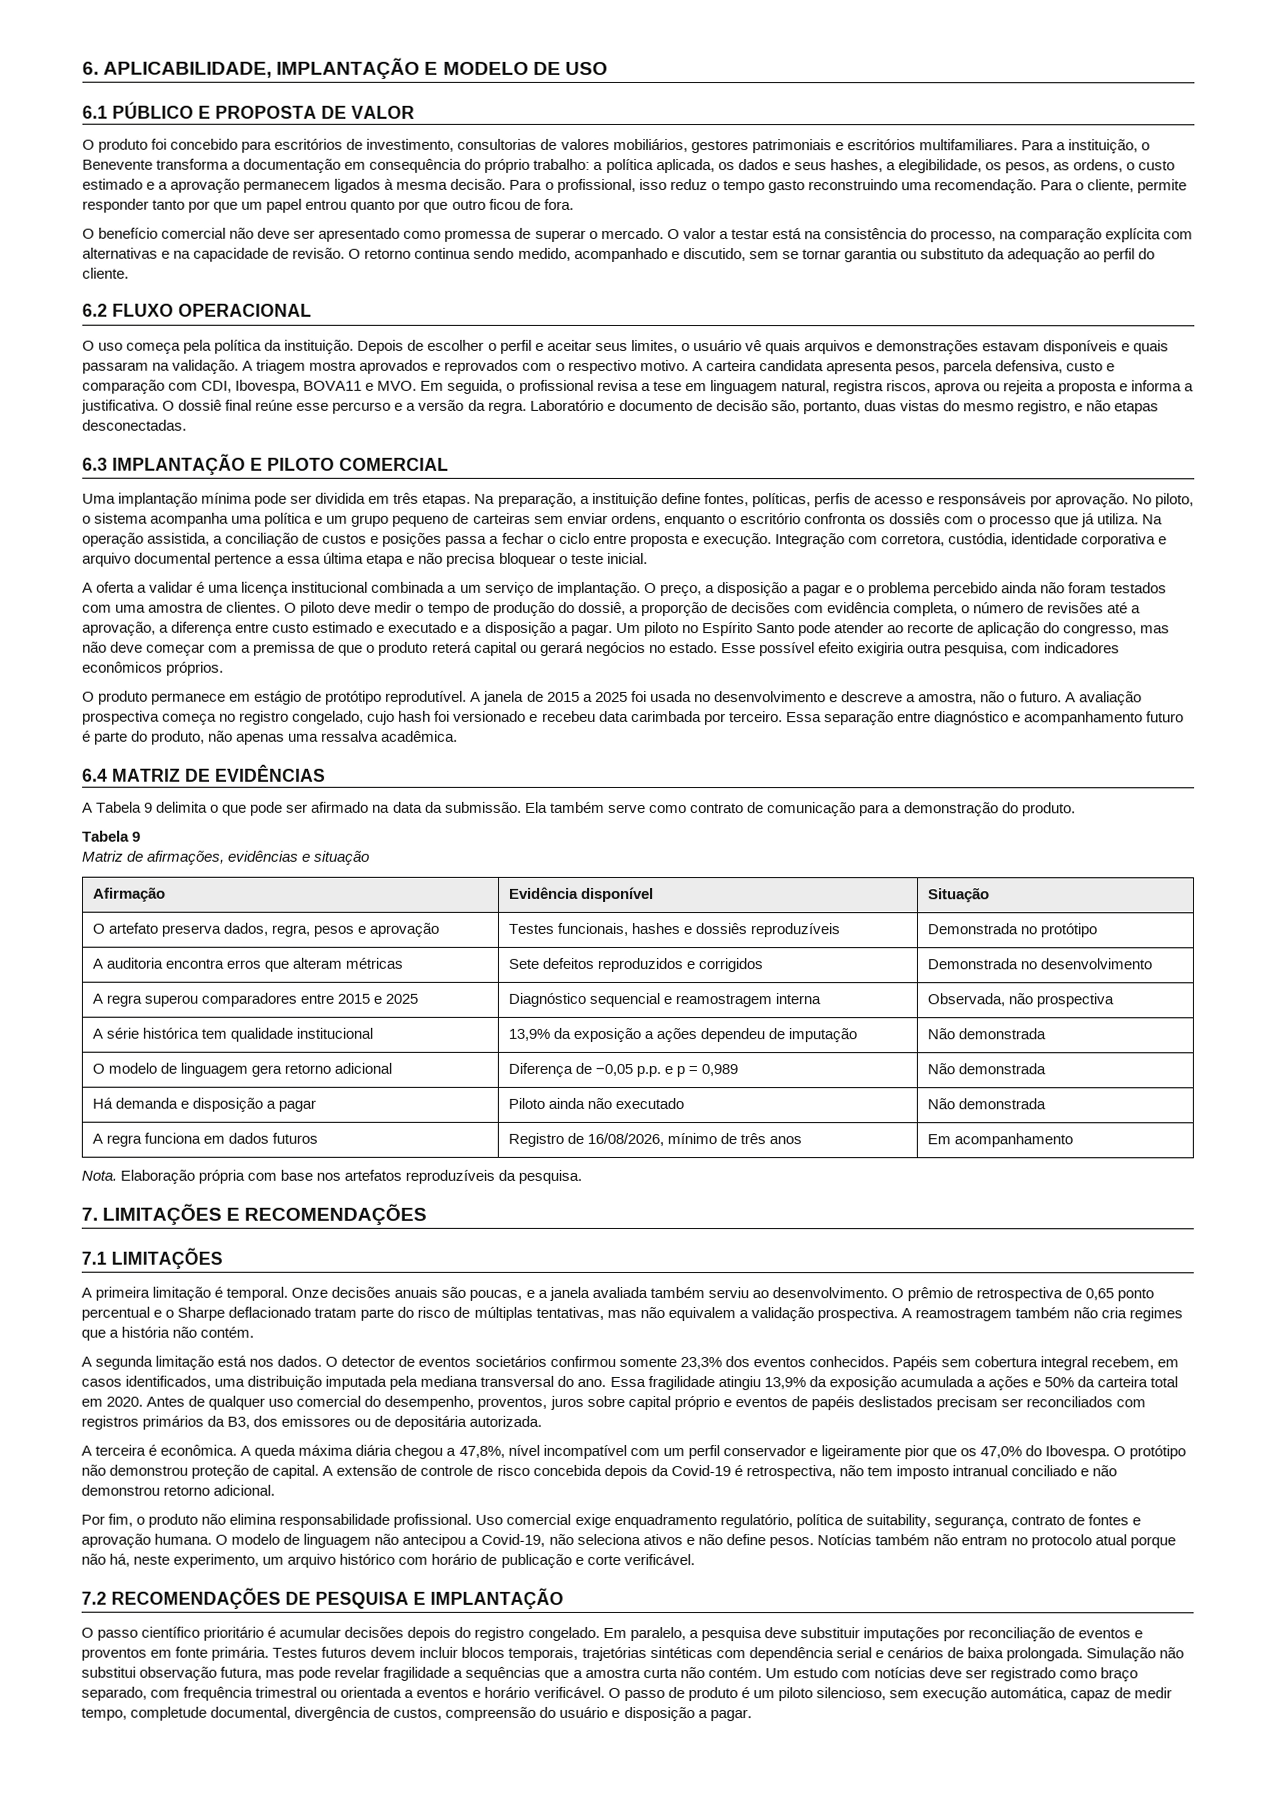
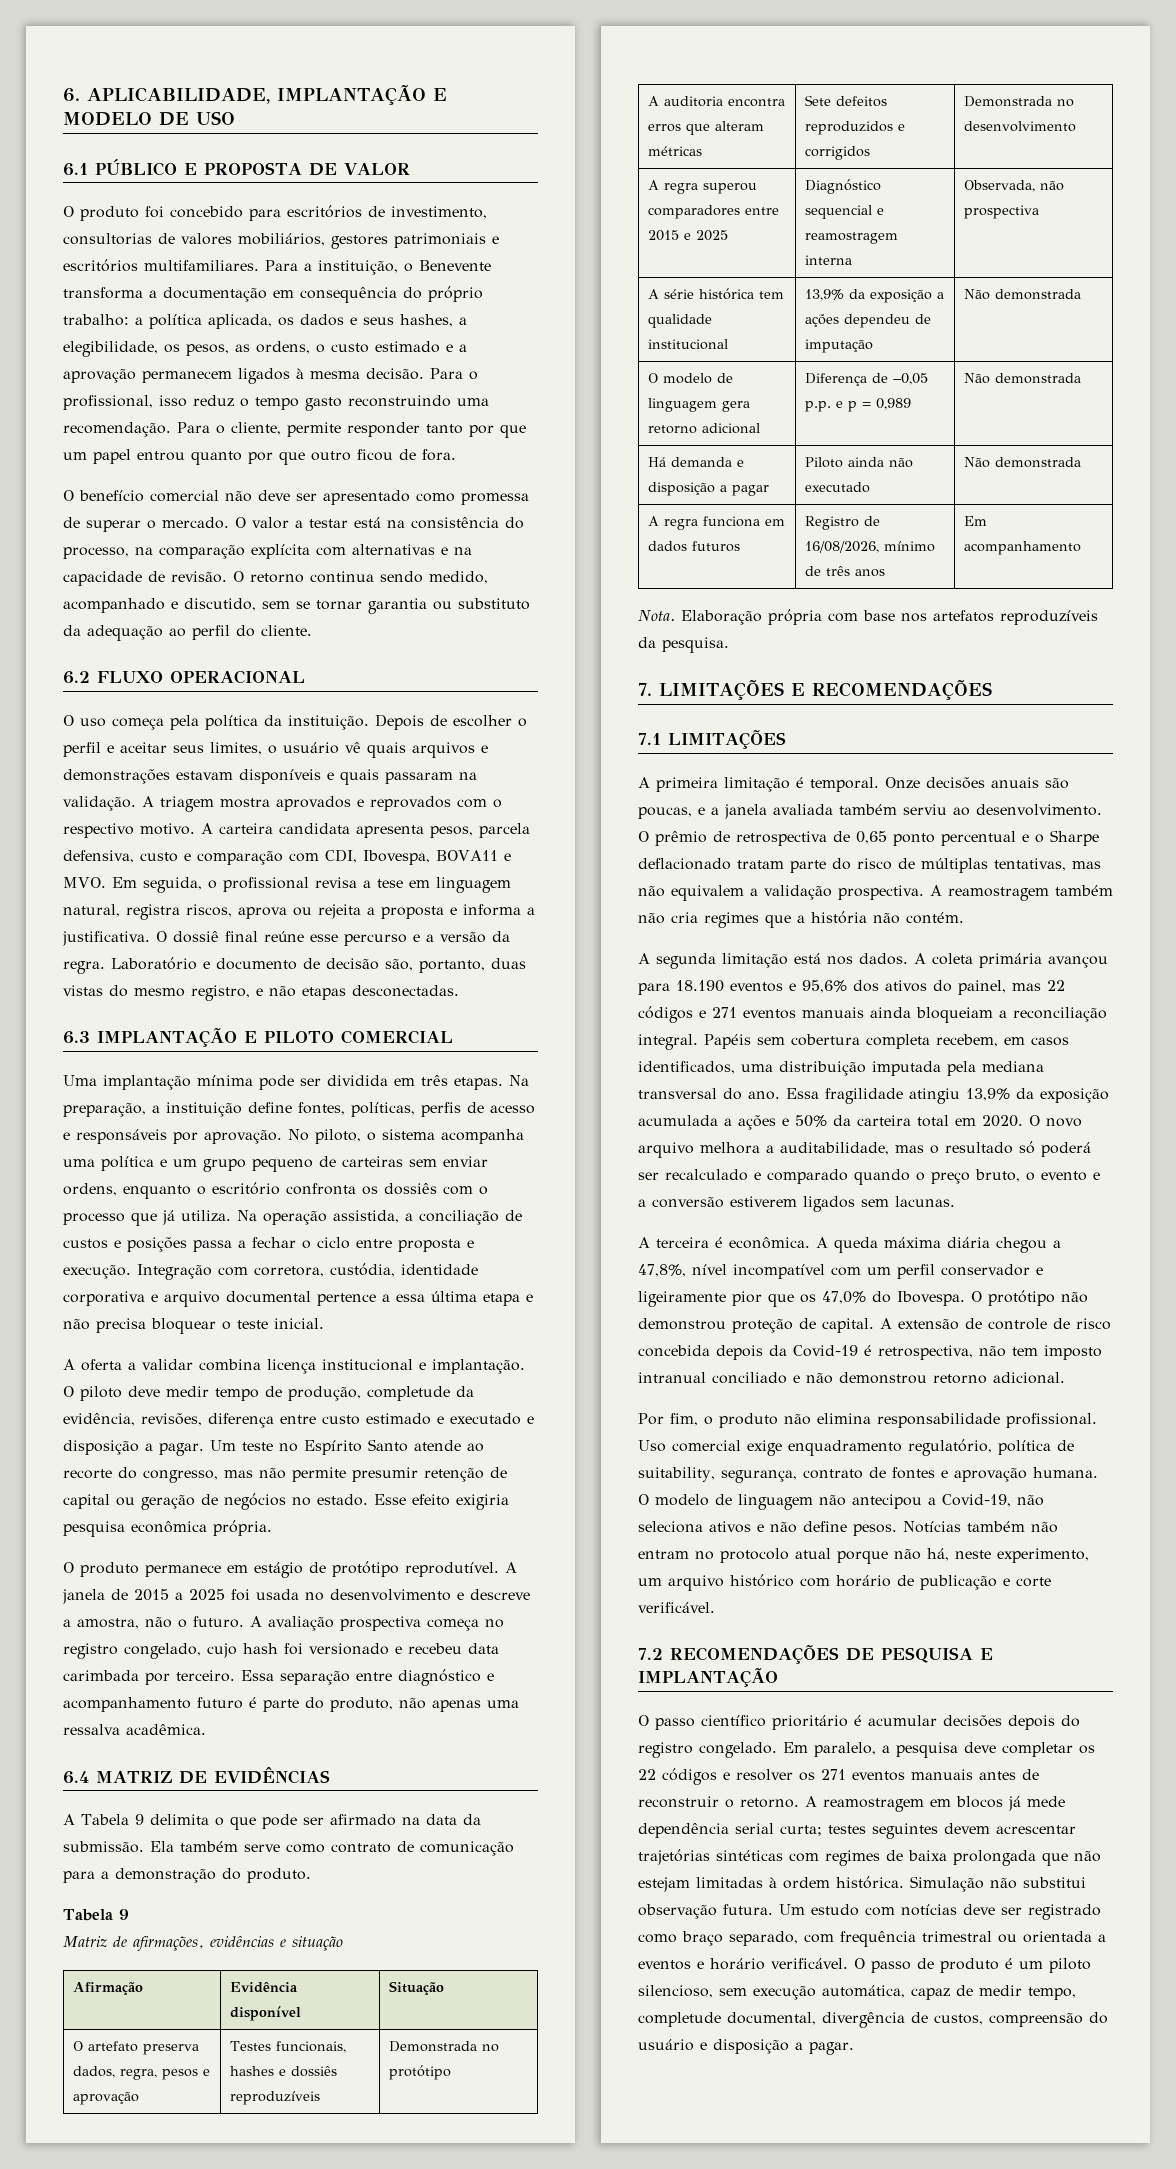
- A oferta a validar é uma licença institucional combinada a um serviço de implantação. O preço, a disposição a pagar e o problema percebido ainda não foram testados com uma amostra de clientes.
+ A oferta a validar combina licença institucional e implantação.
- O piloto deve medir o tempo de produção do dossiê, a proporção de decisões com evidência completa, o número de revisões até a aprovação, a diferença entre custo estimado e executado e a disposição a pagar.
+ O piloto deve medir tempo de produção, completude da evidência, revisões, diferença entre custo estimado e executado e disposição a pagar.
- Um piloto no Espírito Santo pode atender ao recorte de aplicação do congresso, mas não deve começar com a premissa de que o produto reterá capital ou gerará negócios no estado.
+ Um teste no Espírito Santo atende ao recorte do congresso, mas não permite presumir retenção de capital ou geração de negócios no estado.
- Esse possível efeito exigiria outra pesquisa, com indicadores econômicos próprios.
+ Esse efeito exigiria pesquisa econômica própria.
- O detector de eventos societários confirmou somente 23,3% dos eventos conhecidos.
+ A coleta primária avançou para 18.190 eventos e 95,6% dos ativos do painel, mas 22 códigos e 271 eventos manuais ainda bloqueiam a reconciliação integral.
- Papéis sem cobertura integral recebem, em casos identificados, uma distribuição imputada pela mediana transversal do ano.
+ Papéis sem cobertura completa recebem, em casos identificados, uma distribuição imputada pela mediana transversal do ano.
- Antes de qualquer uso comercial do desempenho, proventos, juros sobre capital próprio e eventos de papéis deslistados precisam ser reconciliados com registros primários da B3, dos emissores ou de depositária autorizada.
+ O novo arquivo melhora a auditabilidade, mas o resultado só poderá ser recalculado e comparado quando o preço bruto, o evento e a conversão estiverem ligados sem lacunas.
- Em paralelo, a pesquisa deve substituir imputações por reconciliação de eventos e proventos em fonte primária. Testes futuros devem incluir blocos temporais, trajetórias sintéticas com dependência serial e cenários de baixa prolongada. Simulação não substitui observação futura, mas pode revelar fragilidade a sequências que a amostra curta não contém.
+ Em paralelo, a pesquisa deve completar os 22 códigos e resolver os 271 eventos manuais antes de reconstruir o retorno. A reamostragem em blocos já mede dependência serial curta; testes seguintes devem acrescentar trajetórias sintéticas com regimes de baixa prolongada que não estejam limitadas à ordem histórica. Simulação não substitui observação futura.

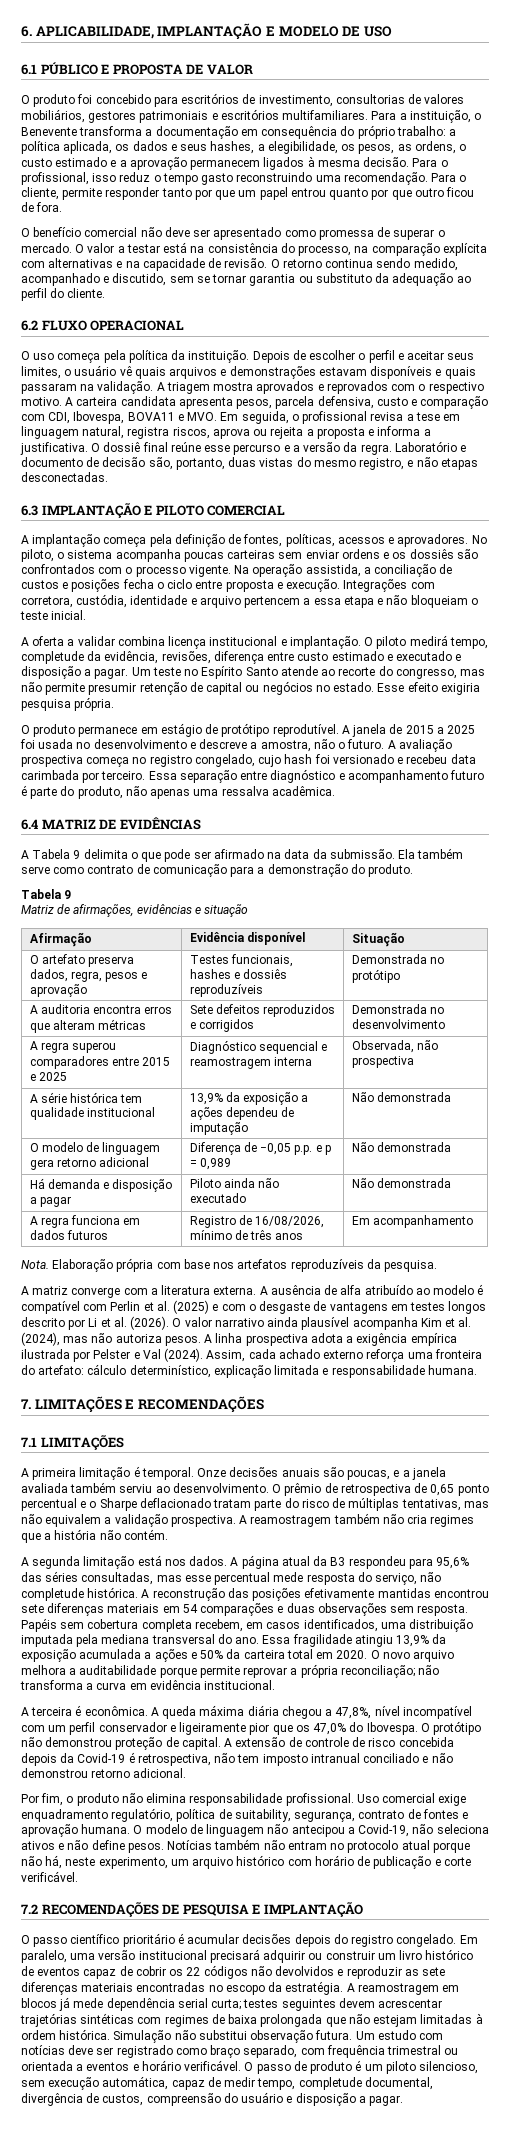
- Uma implantação mínima pode ser dividida em três etapas. Na preparação, a instituição define fontes, políticas, perfis de acesso e responsáveis por aprovação.
+ A implantação começa pela definição de fontes, políticas, acessos e aprovadores.
- No piloto, o sistema acompanha uma política e um grupo pequeno de carteiras sem enviar ordens, enquanto o escritório confronta os dossiês com o processo que já utiliza.
+ No piloto, o sistema acompanha poucas carteiras sem enviar ordens e os dossiês são confrontados com o processo vigente.
- Na operação assistida, a conciliação de custos e posições passa a fechar o ciclo entre proposta e execução.
+ Na operação assistida, a conciliação de custos e posições fecha o ciclo entre proposta e execução.
- Integração com corretora, custódia, identidade corporativa e arquivo documental pertence a essa última etapa e não precisa bloquear o teste inicial.
+ Integrações com corretora, custódia, identidade e arquivo pertencem a essa etapa e não bloqueiam o teste inicial.
- O piloto deve medir tempo de produção, completude da evidência, revisões, diferença entre custo estimado e executado e disposição a pagar.
+ O piloto medirá tempo, completude da evidência, revisões, diferença entre custo estimado e executado e disposição a pagar.
- Um teste no Espírito Santo atende ao recorte do congresso, mas não permite presumir retenção de capital ou geração de negócios no estado.
+ Um teste no Espírito Santo atende ao recorte do congresso, mas não permite presumir retenção de capital ou negócios no estado.
- Esse efeito exigiria pesquisa econômica própria.
+ Esse efeito exigiria pesquisa própria.
+ A matriz converge com a literatura externa. A ausência de alfa atribuído ao modelo é compatível com Perlin et al. (2025) e com o desgaste de vantagens em testes longos descrito por Li et al. (2026). O valor narrativo ainda plausível acompanha Kim et al. (2024), mas não autoriza pesos. A linha prospectiva adota a exigência empírica ilustrada por Pelster e Val (2024). Assim, cada achado externo reforça uma fronteira do artefato: cálculo determinístico, explicação limitada e responsabilidade humana.
- A coleta primária avançou para 18.190 eventos e 95,6% dos ativos do painel, mas 22 códigos e 271 eventos manuais ainda bloqueiam a reconciliação integral.
+ A página atual da B3 respondeu para 95,6% das séries consultadas, mas esse percentual mede resposta do serviço, não completude histórica. A reconstrução das posições efetivamente mantidas encontrou sete diferenças materiais em 54 comparações e duas observações sem resposta.
- O novo arquivo melhora a auditabilidade, mas o resultado só poderá ser recalculado e comparado quando o preço bruto, o evento e a conversão estiverem ligados sem lacunas.
+ O novo arquivo melhora a auditabilidade porque permite reprovar a própria reconciliação; não transforma a curva em evidência institucional.
- Em paralelo, a pesquisa deve completar os 22 códigos e resolver os 271 eventos manuais antes de reconstruir o retorno.
+ Em paralelo, uma versão institucional precisará adquirir ou construir um livro histórico de eventos capaz de cobrir os 22 códigos não devolvidos e reproduzir as sete diferenças materiais encontradas no escopo da estratégia.

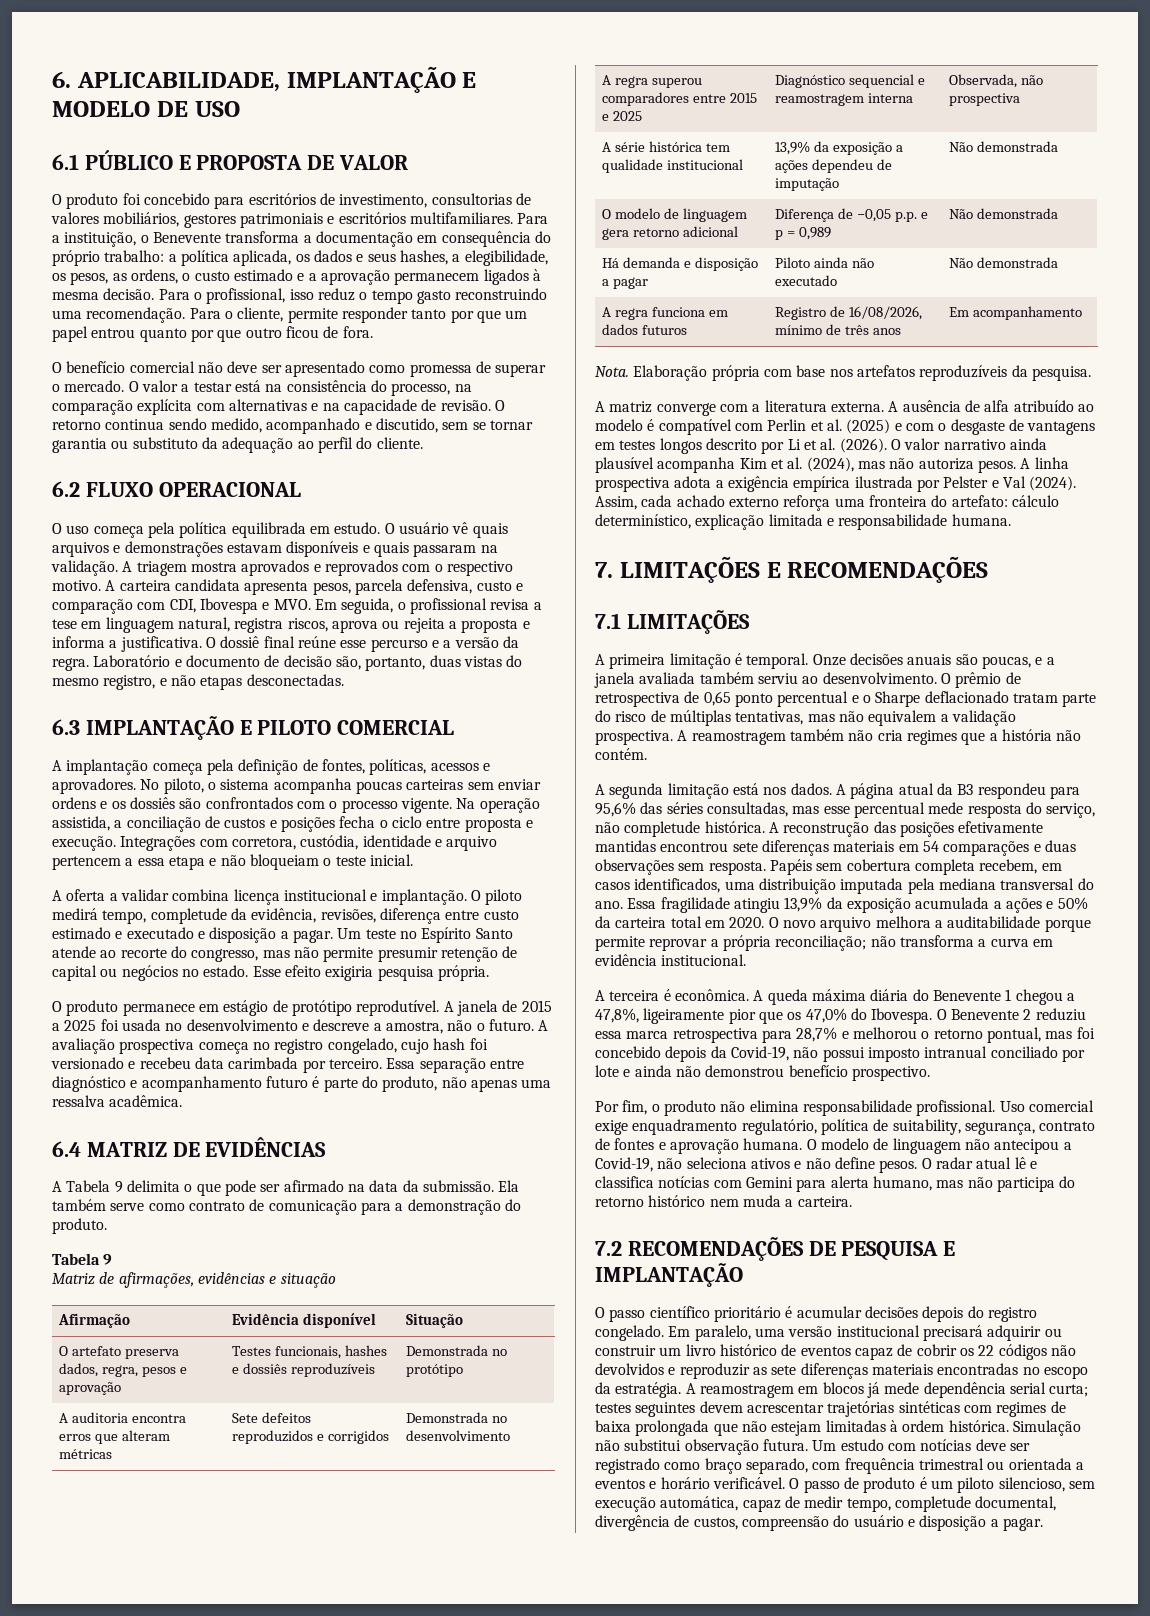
- O uso começa pela política da instituição. Depois de escolher o perfil e aceitar seus limites, o usuário vê quais arquivos e demonstrações estavam disponíveis e quais passaram na validação.
+ O uso começa pela política equilibrada em estudo. O usuário vê quais arquivos e demonstrações estavam disponíveis e quais passaram na validação.
- A carteira candidata apresenta pesos, parcela defensiva, custo e comparação com CDI, Ibovespa, BOVA11 e MVO. Em seguida, o profissional revisa a tese em linguagem natural, registra riscos, aprova ou rejeita a proposta e informa a justificativa.
+ A carteira candidata apresenta pesos, parcela defensiva, custo e comparação com CDI, Ibovespa e MVO. Em seguida, o profissional revisa a tese em linguagem natural, registra riscos, aprova ou rejeita a proposta e informa a justificativa.
- A queda máxima diária chegou a 47,8%, nível incompatível com um perfil conservador e ligeiramente pior que os 47,0% do Ibovespa.
+ A queda máxima diária do Benevente 1 chegou a 47,8%, ligeiramente pior que os 47,0% do Ibovespa.
- O protótipo não demonstrou proteção de capital. A extensão de controle de risco concebida depois da Covid-19 é retrospectiva, não tem imposto intranual conciliado e não demonstrou retorno adicional.
+ O Benevente 2 reduziu essa marca retrospectiva para 28,7% e melhorou o retorno pontual, mas foi concebido depois da Covid-19, não possui imposto intranual conciliado por lote e ainda não demonstrou benefício prospectivo.
- Notícias também não entram no protocolo atual porque não há, neste experimento, um arquivo histórico com horário de publicação e corte verificável.
+ O radar atual lê e classifica notícias com Gemini para alerta humano, mas não participa do retorno histórico nem muda a carteira.

